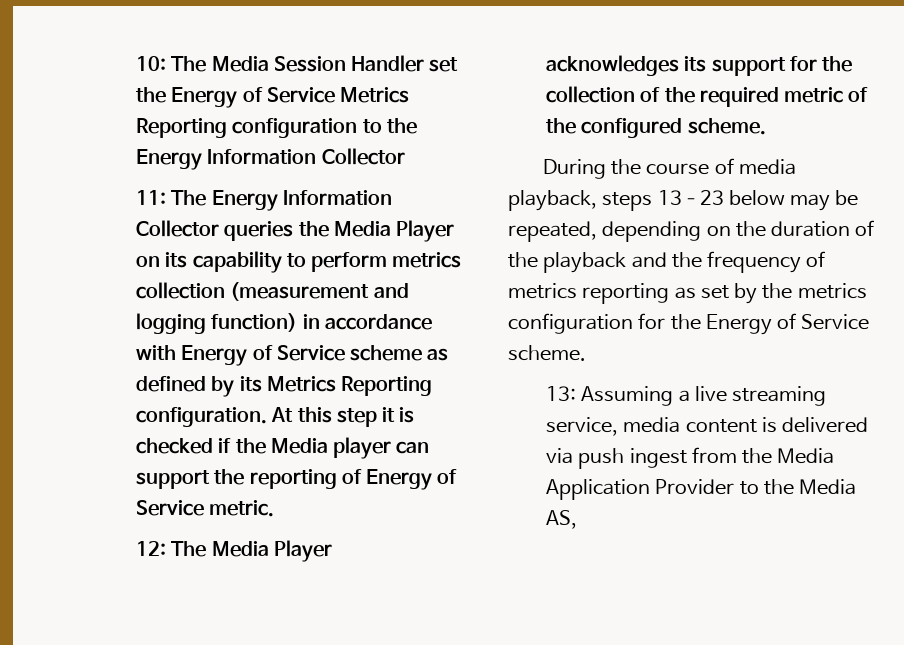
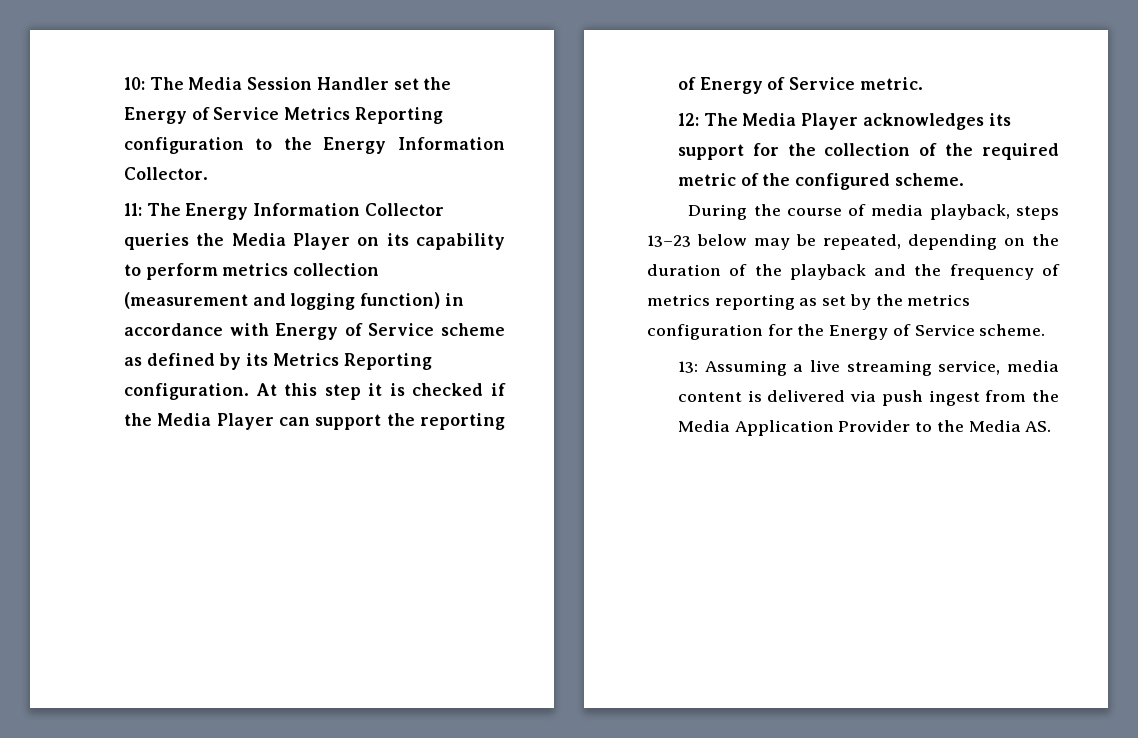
- 10: The Media Session Handler set the Energy of Service Metrics Reporting configuration to the Energy Information Collector
+ 10: The Media Session Handler set the Energy of Service Metrics Reporting configuration to the Energy Information Collector.
- At this step it is checked if the Media player can support the reporting of Energy of Service metric.
+ At this step it is checked if the Media Player can support the reporting of Energy of Service metric.
- 13: Assuming a live streaming service, media content is delivered via push ingest from the Media Application Provider to the Media AS,
+ 13: Assuming a live streaming service, media content is delivered via push ingest from the Media Application Provider to the Media AS.

